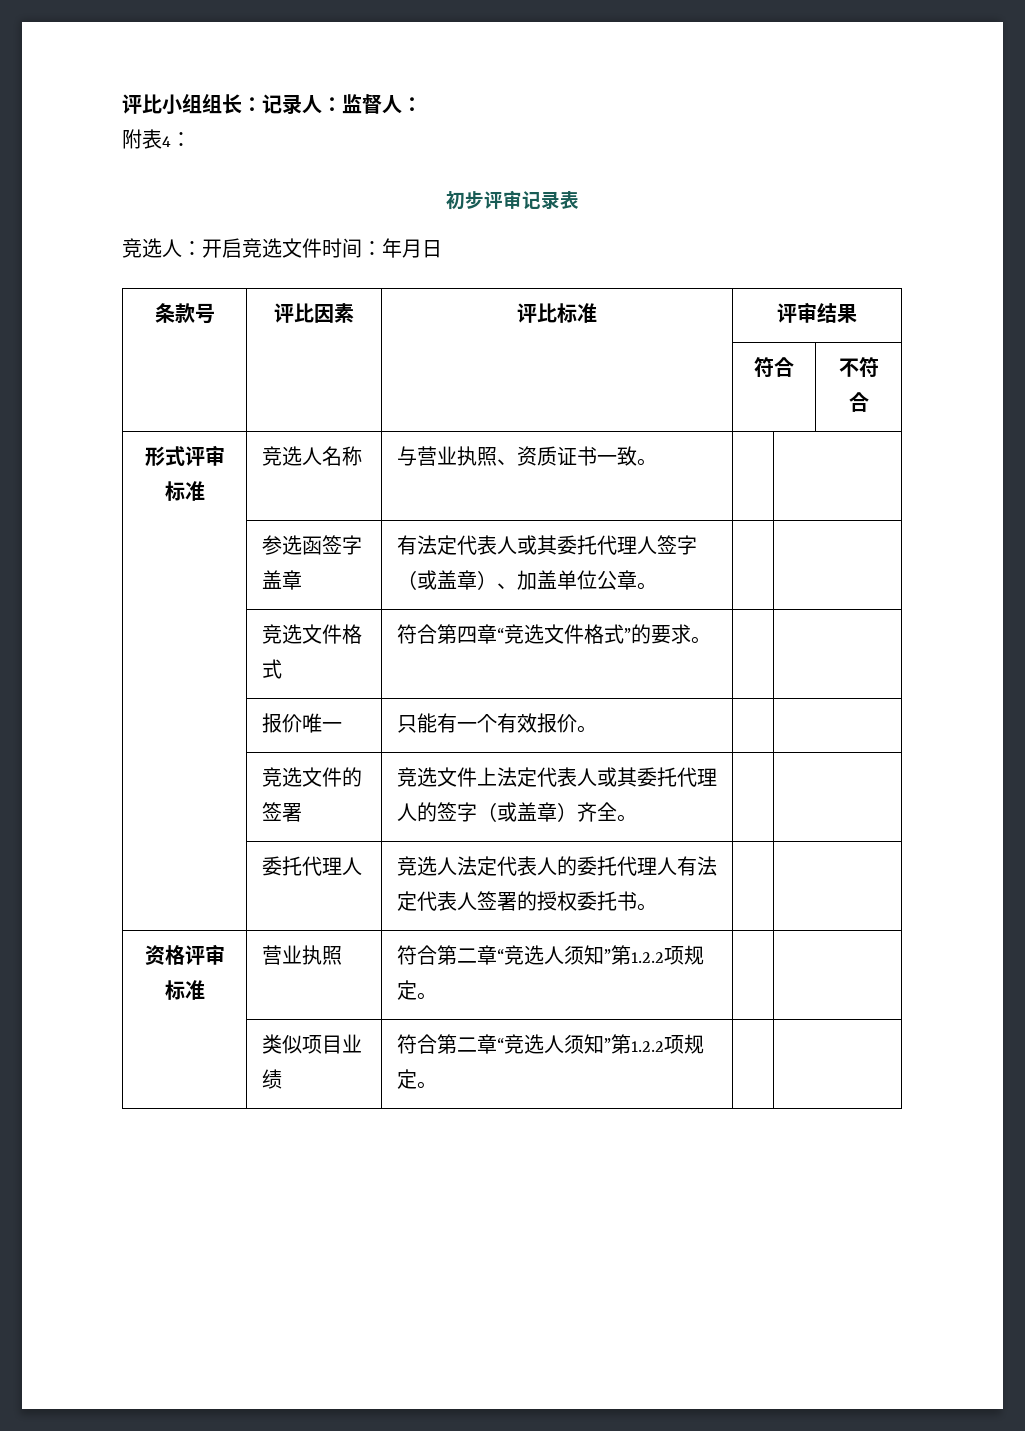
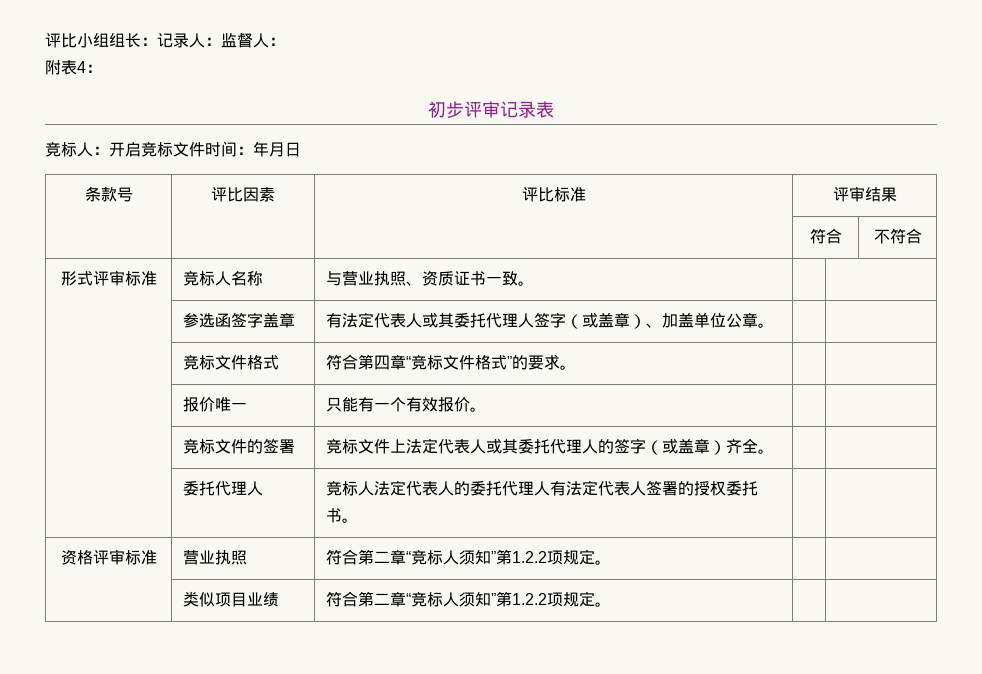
- 竞选人：开启竞选文件时间：年月日
+ 竞标人：开启竞标文件时间：年月日
- 形式评审标准 | 竞选人名称 | 与营业执照、资质证书一致。 | |
+ 形式评审标准 | 竞标人名称 | 与营业执照、资质证书一致。 | |
- | 竞选文件格式 | 符合第四章“竞选文件格式”的要求。 | |
+ | 竞标文件格式 | 符合第四章“竞标文件格式”的要求。 | |
- | 竞选文件的签署 | 竞选文件上法定代表人或其委托代理人的签字（或盖章）齐全。 | |
+ | 竞标文件的签署 | 竞标文件上法定代表人或其委托代理人的签字（或盖章）齐全。 | |
- | 委托代理人 | 竞选人法定代表人的委托代理人有法定代表人签署的授权委托书。 | |
+ | 委托代理人 | 竞标人法定代表人的委托代理人有法定代表人签署的授权委托书。 | |
- 资格评审标准 | 营业执照 | 符合第二章“竞选人须知”第1.2.2项规定。 | |
+ 资格评审标准 | 营业执照 | 符合第二章“竞标人须知”第1.2.2项规定。 | |
- | 类似项目业绩 | 符合第二章“竞选人须知”第1.2.2项规定。 | |
+ | 类似项目业绩 | 符合第二章“竞标人须知”第1.2.2项规定。 | |

